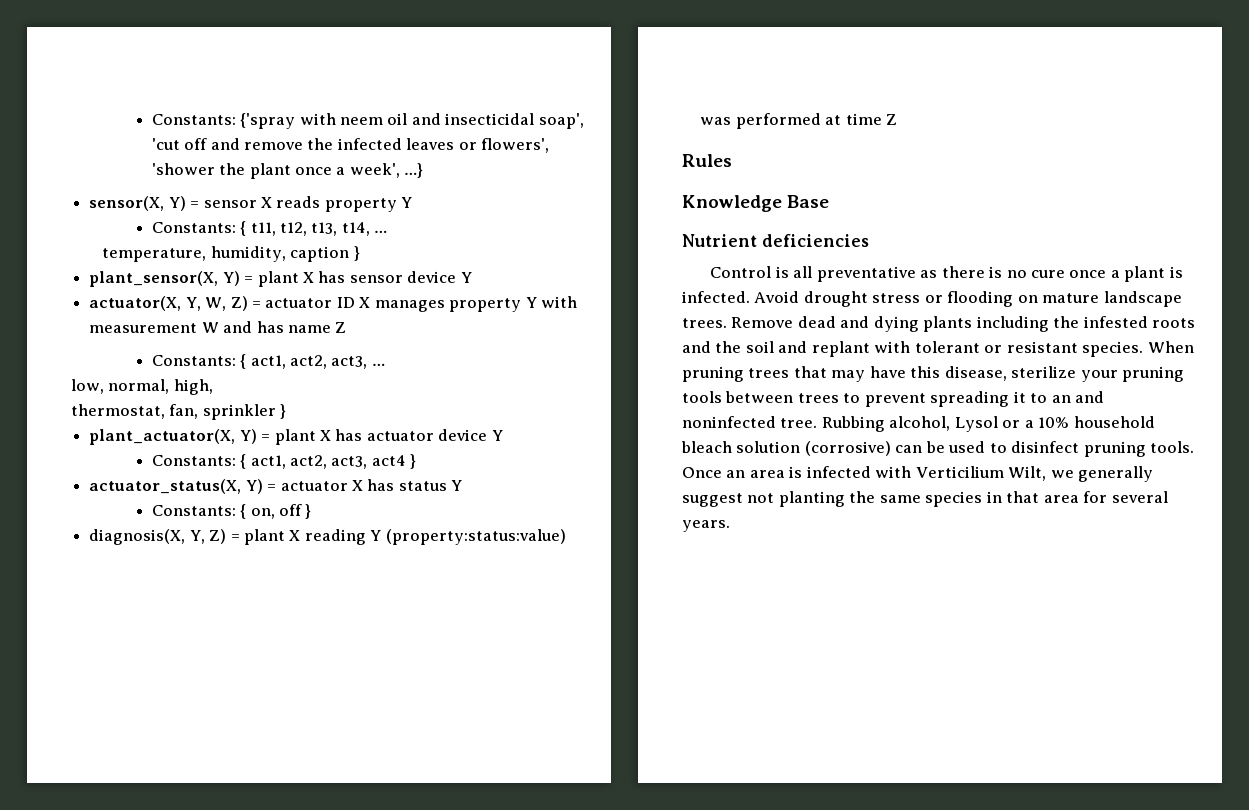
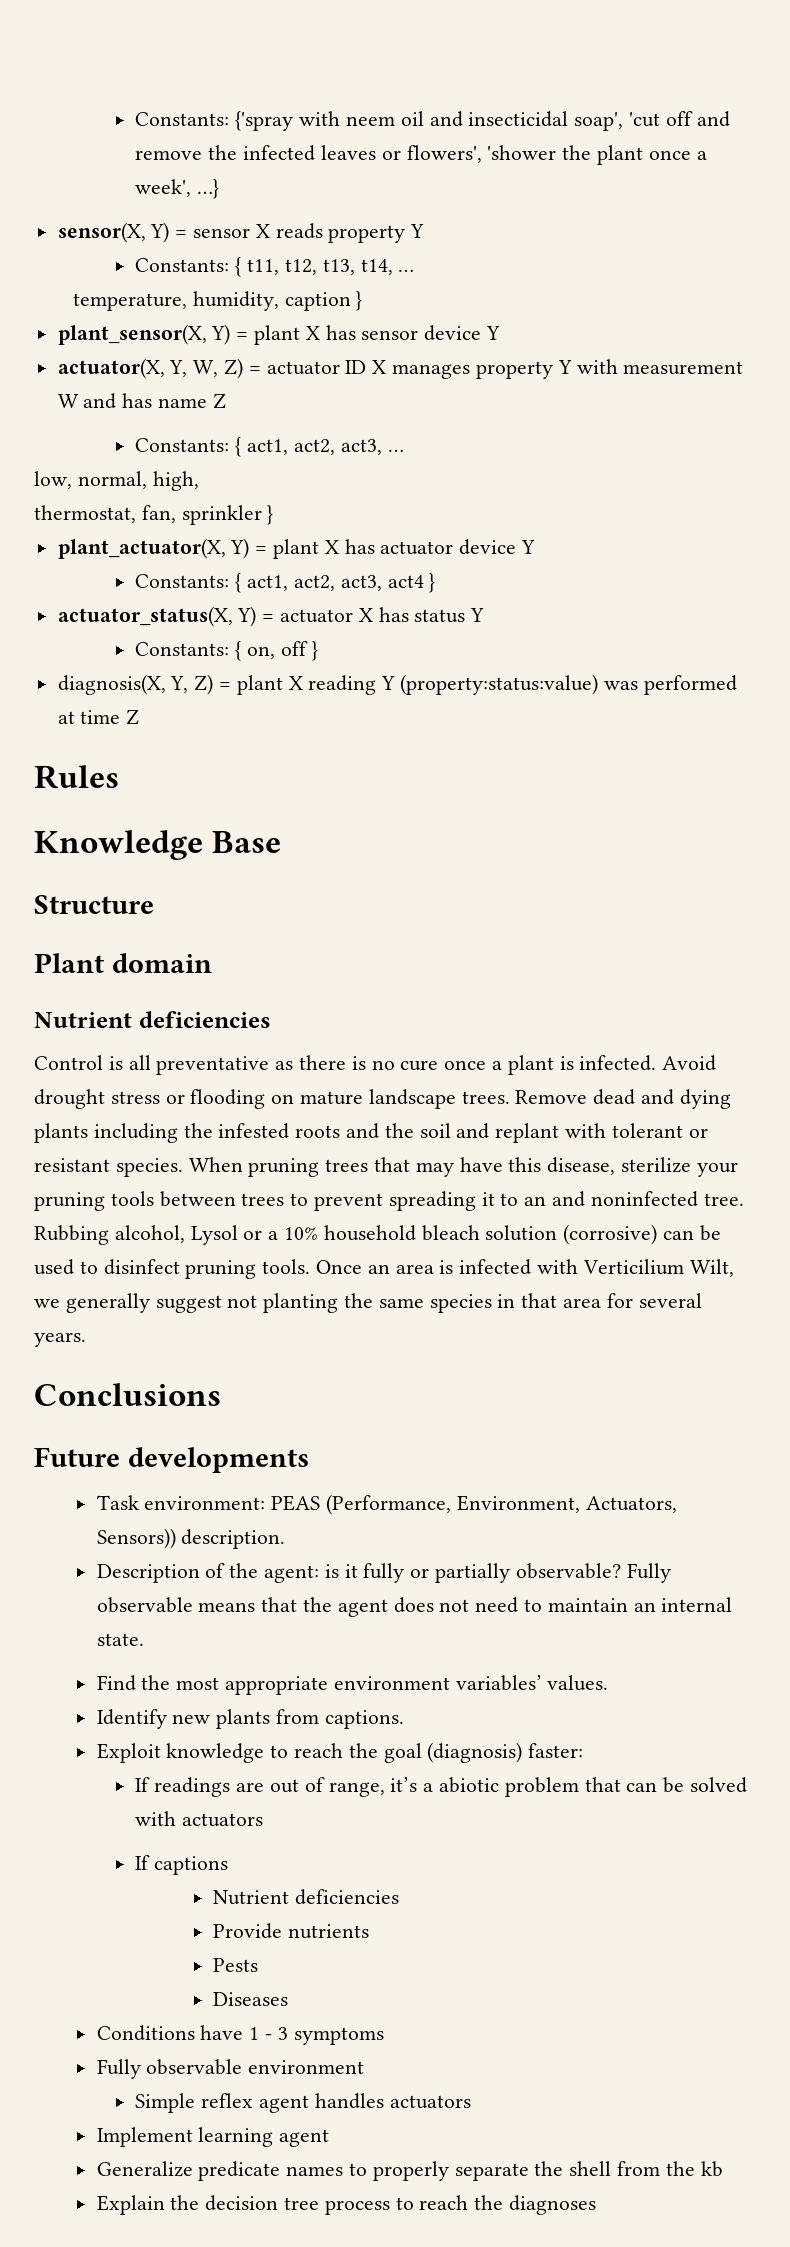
+ Structure
+ Plant domain
+ Conclusions
+ Future developments
+ Task environment: PEAS (Performance, Environment, Actuators, Sensors)) description.
+ Description of the agent: is it fully or partially observable? Fully observable means that the agent does not need to maintain an internal state.
+ Find the most appropriate environment variables’ values.
+ Identify new plants from captions.
+ Exploit knowledge to reach the goal (diagnosis) faster:
+ If readings are out of range, it’s a abiotic problem that can be solved with actuators
+ If captions
+ Nutrient deficiencies
+ Provide nutrients
+ Pests
+ Diseases
+ Conditions have 1 - 3 symptoms
+ Fully observable environment
+ Simple reflex agent handles actuators
+ Implement learning agent
+ Generalize predicate names to properly separate the shell from the kb
+ Explain the decision tree process to reach the diagnoses

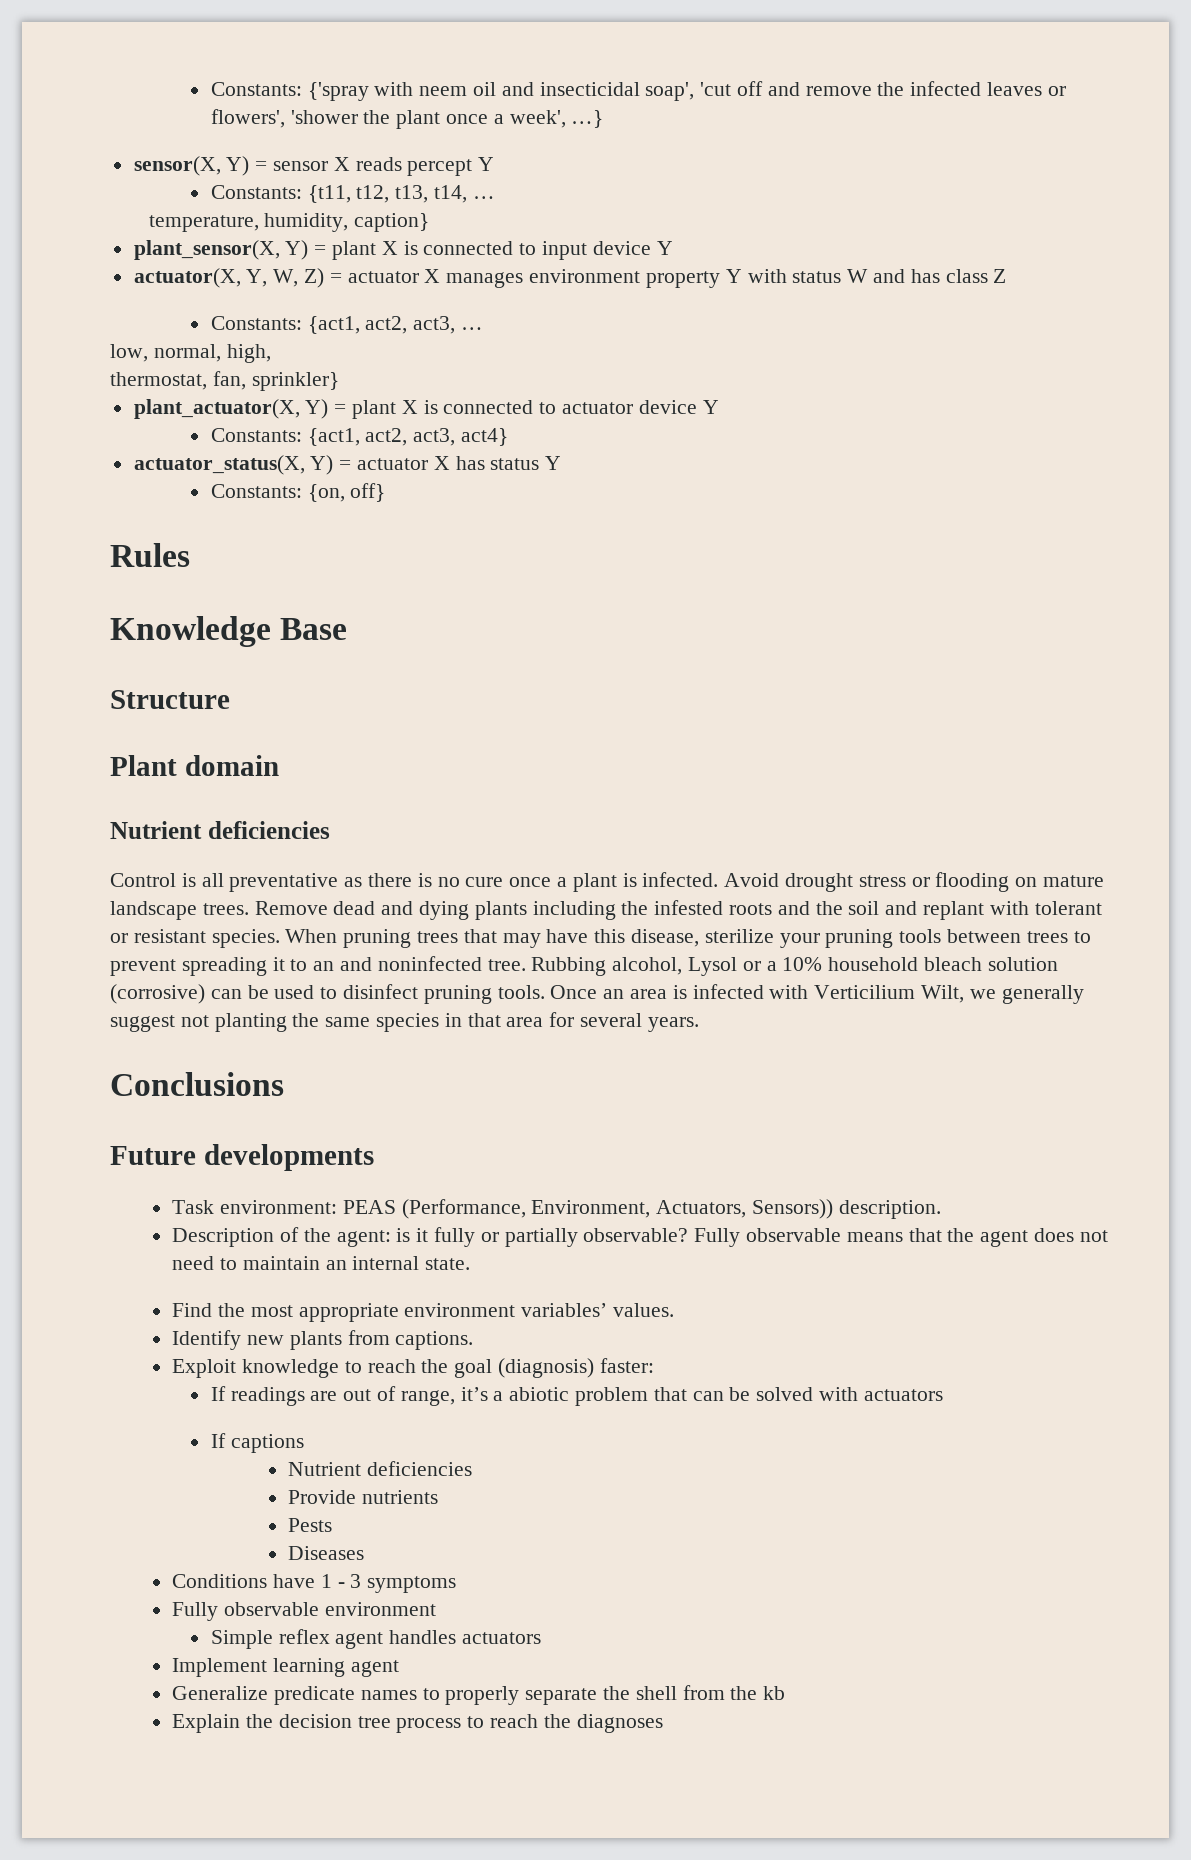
- sensor(X, Y) = sensor X reads property Y
- Constants: { t11, t12, t13, t14, …
+ sensor(X, Y) = sensor X reads percept Y
+ Constants: {t11, t12, t13, t14, …
- temperature, humidity, caption }
+ temperature, humidity, caption}
- plant_sensor(X, Y) = plant X has sensor device Y
+ plant_sensor(X, Y) = plant X is connected to input device Y
- actuator(X, Y, W, Z) = actuator ID X manages property Y with measurement W and has name Z
+ actuator(X, Y, W, Z) = actuator X manages environment property Y with status W and has class Z
- Constants: { act1, act2, act3, …
+ Constants: {act1, act2, act3, …
- thermostat, fan, sprinkler }
+ thermostat, fan, sprinkler}
- plant_actuator(X, Y) = plant X has actuator device Y
+ plant_actuator(X, Y) = plant X is connected to actuator device Y
- Constants: { act1, act2, act3, act4 }
+ Constants: {act1, act2, act3, act4}
- Constants: { on, off }
- diagnosis(X, Y, Z) = plant X reading Y (property:status:value) was performed at time Z
+ Constants: {on, off}

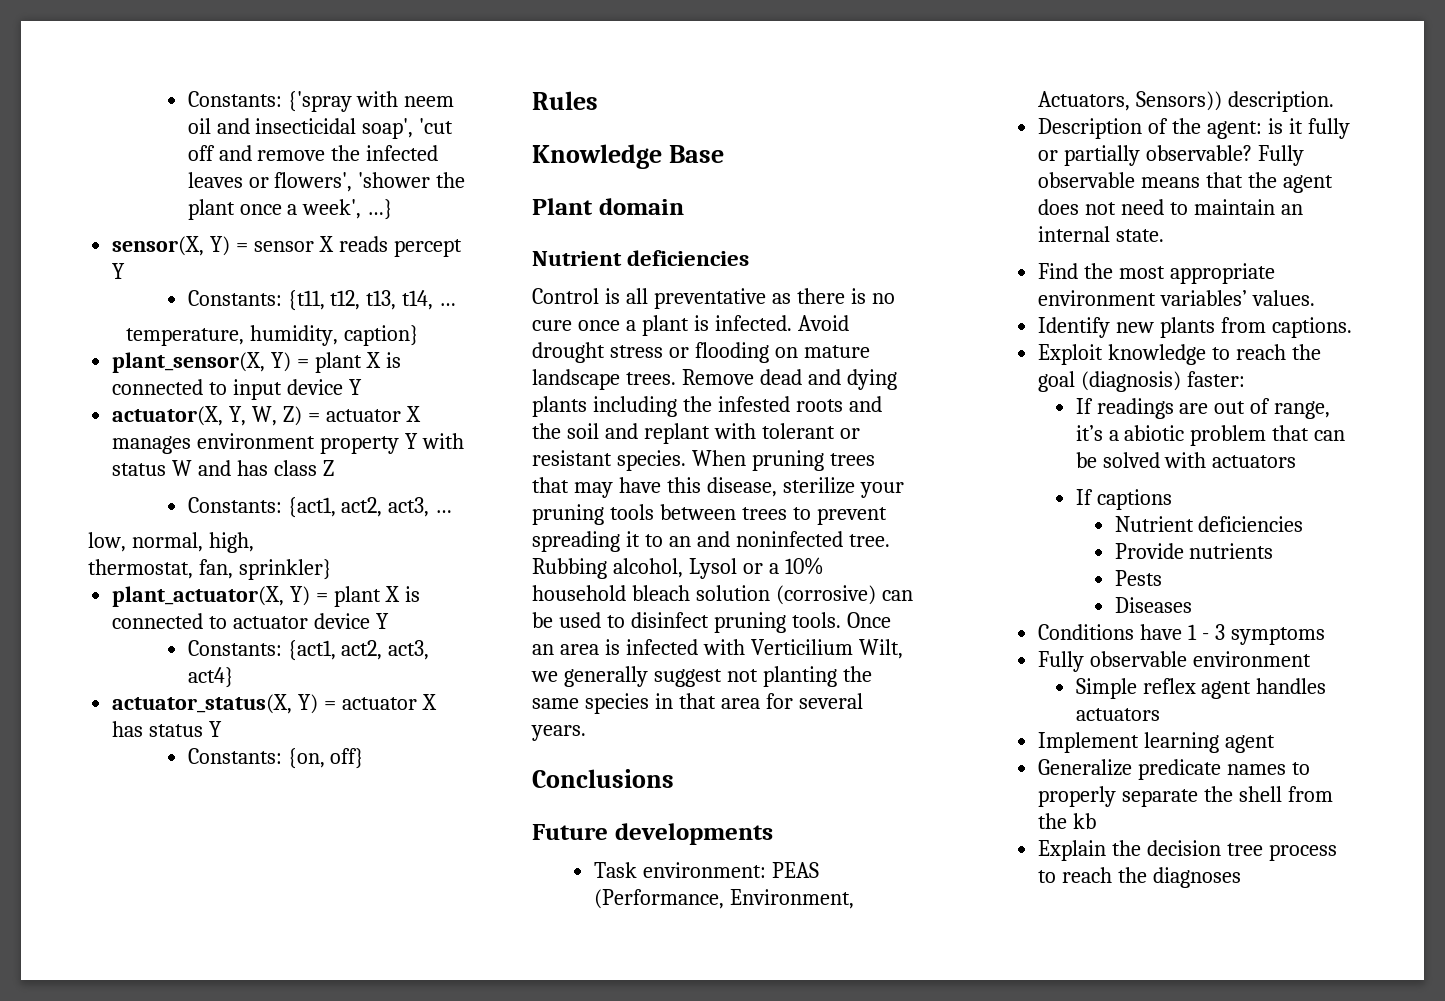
- Structure

